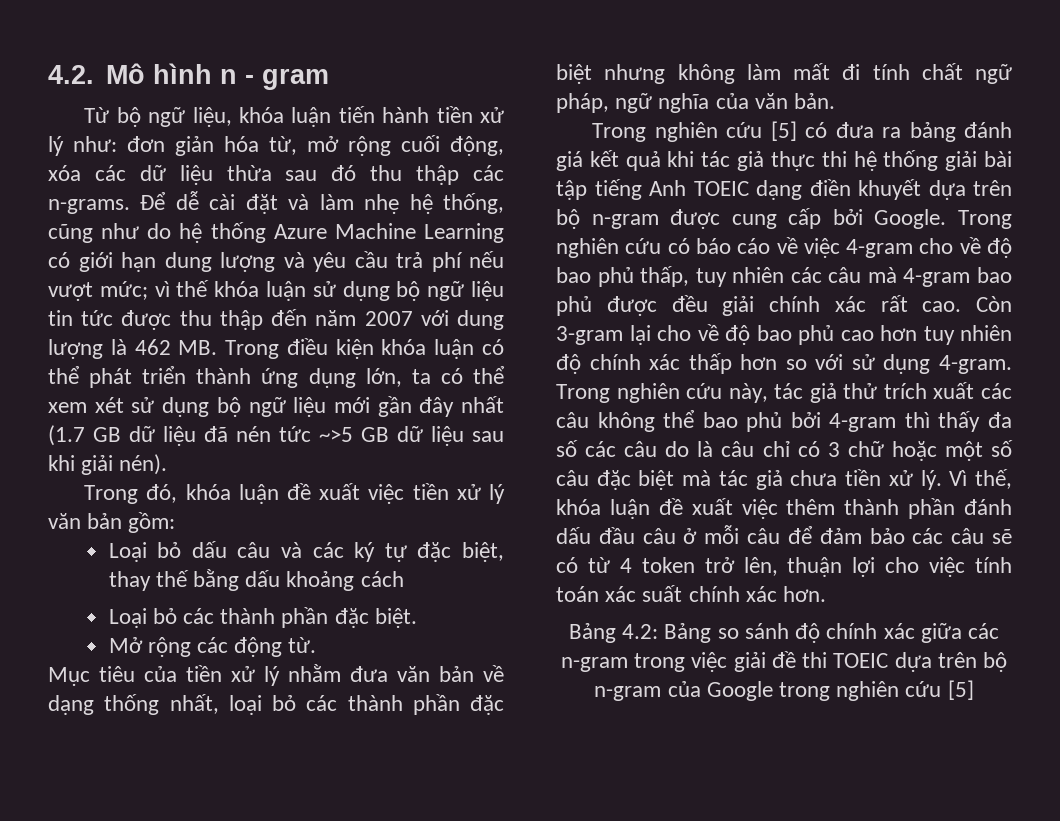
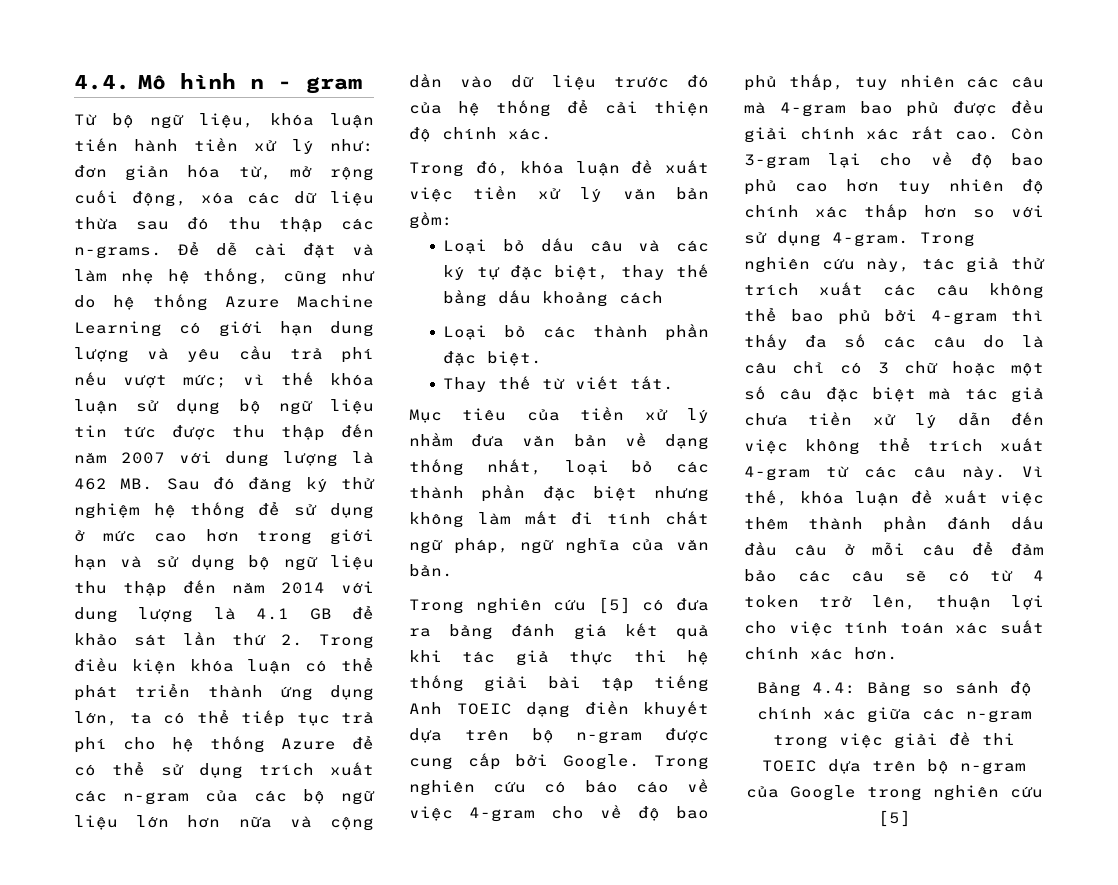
- 4.2. Mô hình n - gram
+ 4.4. Mô hình n - gram
- vì thế khóa luận sử dụng bộ ngữ liệu tin tức được thu thập đến năm 2007 với dung lượng là 462 MB. Trong điều kiện khóa luận có thể phát triển thành ứng dụng lớn, ta có thể xem xét sử dụng bộ ngữ liệu mới gần đây nhất (1.7 GB dữ liệu đã nén tức ~>5 GB dữ liệu sau khi giải nén).
+ vì thế khóa luận sử dụng bộ ngữ liệu tin tức được thu thập đến năm 2007 với dung lượng là 462 MB. Sau đó đăng ký thử nghiệm hệ thống để sử dụng ở mức cao hơn trong giới hạn và sử dụng bộ ngữ liệu thu thập đến năm 2014 với dung lượng là 4.1 GB để khảo sát lần thứ 2. Trong điều kiện khóa luận có thể phát triển thành ứng dụng lớn, ta có thể tiếp tục trả phí cho hệ thống Azure để có thể sử dụng trích xuất các n-gram của các bộ ngữ liệu lớn hơn nữa và cộng dần vào dữ liệu trước đó của hệ thống để cải thiện độ chính xác.
- Mở rộng các động từ.
+ Thay thế từ viết tắt.
- Trong nghiên cứu này, tác giả thử trích xuất các câu không thể bao phủ bởi 4-gram thì thấy đa số các câu do là câu chỉ có 3 chữ hoặc một số câu đặc biệt mà tác giả chưa tiền xử lý.
+ Trong nghiên cứu này, tác giả thử trích xuất các câu không thể bao phủ bởi 4-gram thì thấy đa số các câu do là câu chỉ có 3 chữ hoặc một số câu đặc biệt mà tác giả chưa tiền xử lý dẫn đến việc không thể trích xuất 4-gram từ các câu này.
- Bảng 4.2: Bảng so sánh độ chính xác giữa các n-gram trong việc giải đề thi TOEIC dựa trên bộ n-gram của Google trong nghiên cứu [5]
+ Bảng 4.4: Bảng so sánh độ chính xác giữa các n-gram trong việc giải đề thi TOEIC dựa trên bộ n-gram của Google trong nghiên cứu [5]

